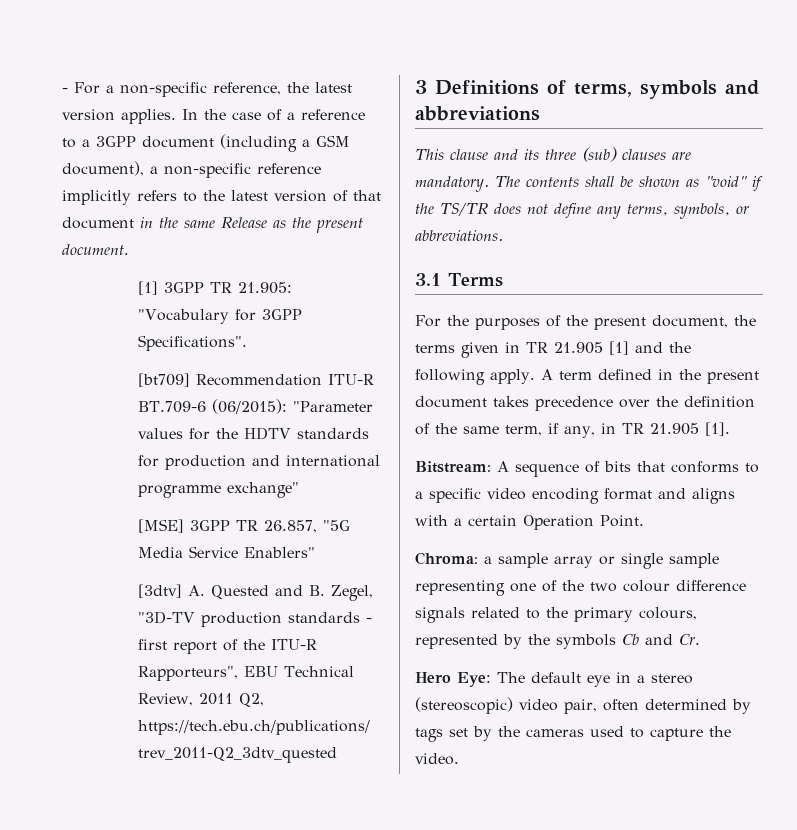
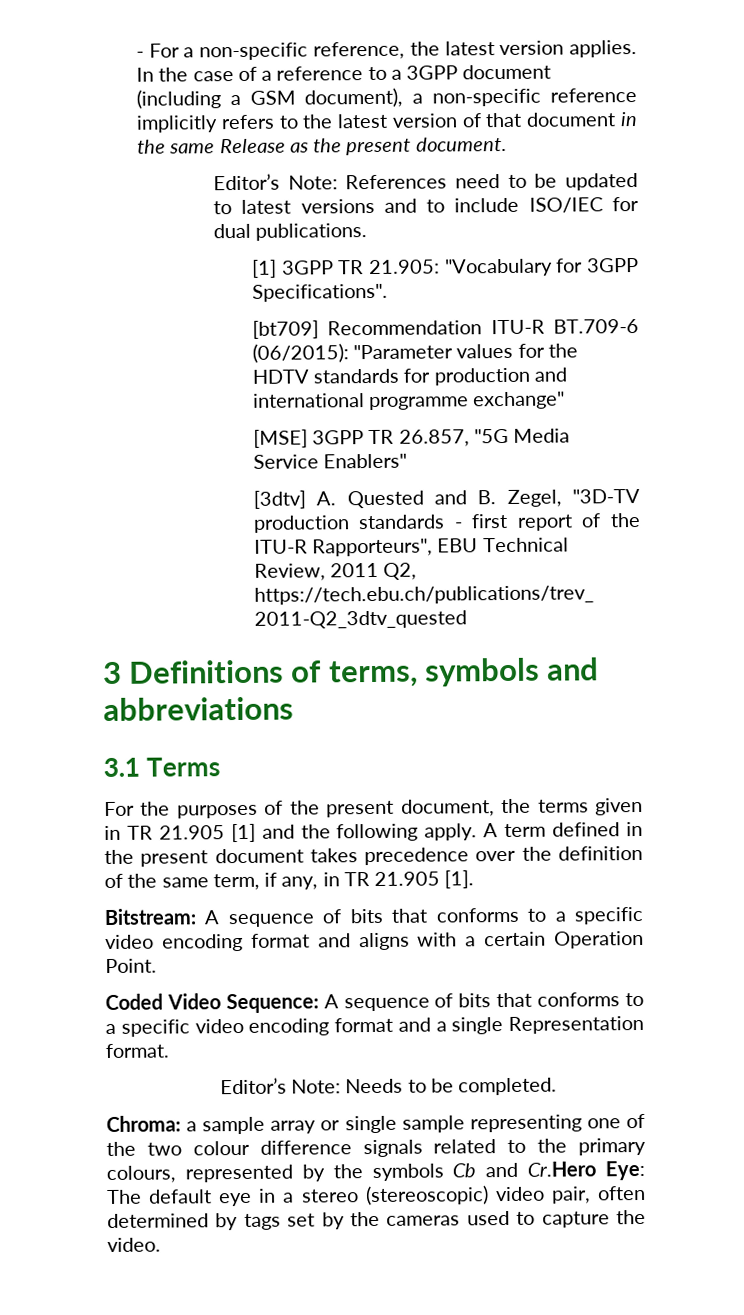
+ Editor’s Note: References need to be updated to latest versions and to include ISO/IEC for dual publications.
- This clause and its three (sub) clauses are mandatory. The contents shall be shown as "void" if the TS/TR does not define any terms, symbols, or abbreviations.
+ Coded Video Sequence: A sequence of bits that conforms to a specific video encoding format and a single Representation format.
+ Editor’s Note: Needs to be completed.
- Chroma: a sample array or single sample representing one of the two colour difference signals related to the primary colours, represented by the symbols Cb and Cr.
- Hero Eye: The default eye in a stereo (stereoscopic) video pair, often determined by tags set by the cameras used to capture the video.
+ Chroma: a sample array or single sample representing one of the two colour difference signals related to the primary colours, represented by the symbols Cb and Cr.Hero Eye: The default eye in a stereo (stereoscopic) video pair, often determined by tags set by the cameras used to capture the video.

